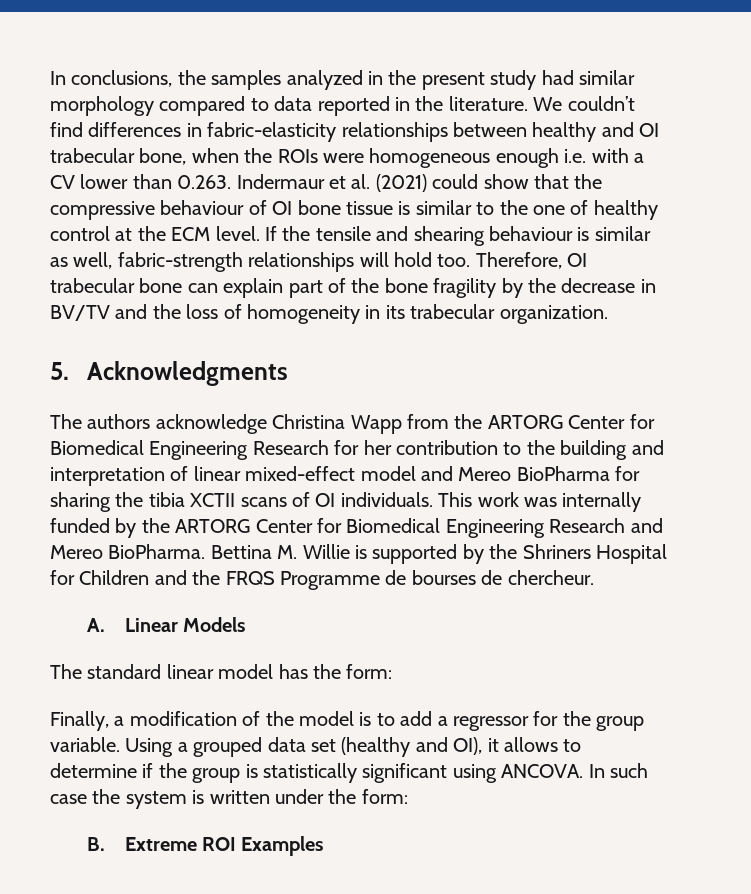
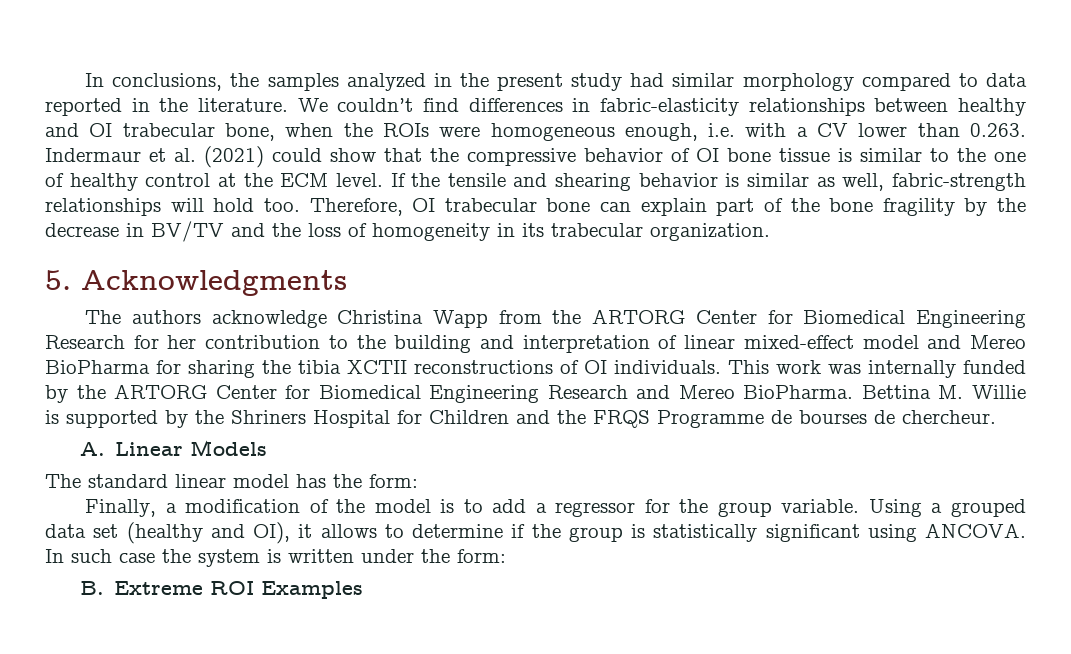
- We couldn’t find differences in fabric-elasticity relationships between healthy and OI trabecular bone, when the ROIs were homogeneous enough i.e. with a CV lower than 0.263. Indermaur et al. (2021) could show that the compressive behaviour of OI bone tissue is similar to the one of healthy control at the ECM level.
+ We couldn’t find differences in fabric-elasticity relationships between healthy and OI trabecular bone, when the ROIs were homogeneous enough, i.e. with a CV lower than 0.263. Indermaur et al. (2021) could show that the compressive behavior of OI bone tissue is similar to the one of healthy control at the ECM level.
- If the tensile and shearing behaviour is similar as well, fabric-strength relationships will hold too.
+ If the tensile and shearing behavior is similar as well, fabric-strength relationships will hold too.
- The authors acknowledge Christina Wapp from the ARTORG Center for Biomedical Engineering Research for her contribution to the building and interpretation of linear mixed-effect model and Mereo BioPharma for sharing the tibia XCTII scans of OI individuals.
+ The authors acknowledge Christina Wapp from the ARTORG Center for Biomedical Engineering Research for her contribution to the building and interpretation of linear mixed-effect model and Mereo BioPharma for sharing the tibia XCTII reconstructions of OI individuals.

